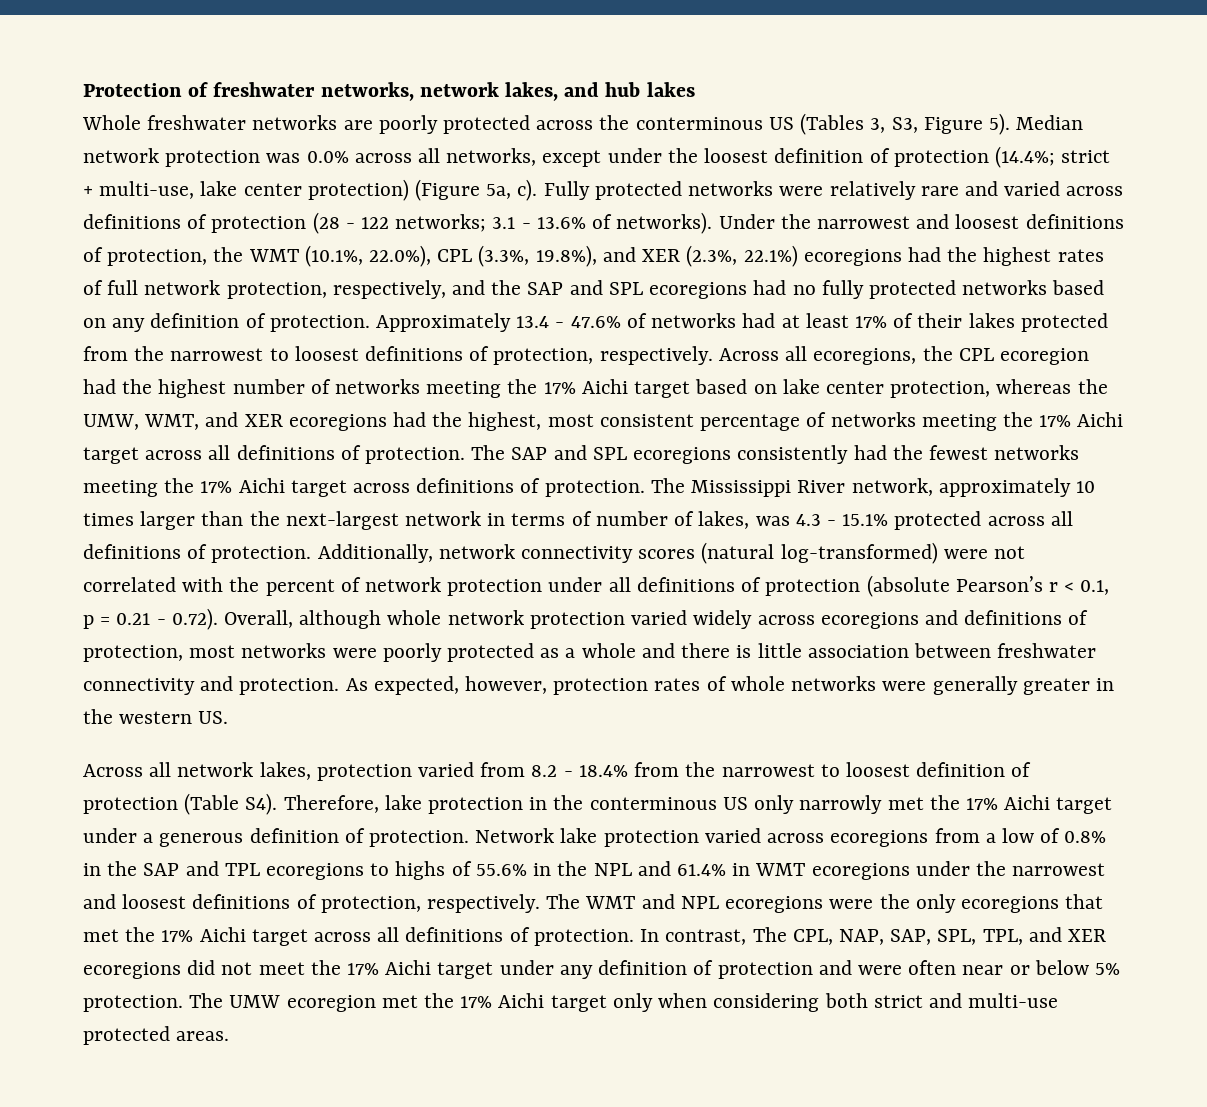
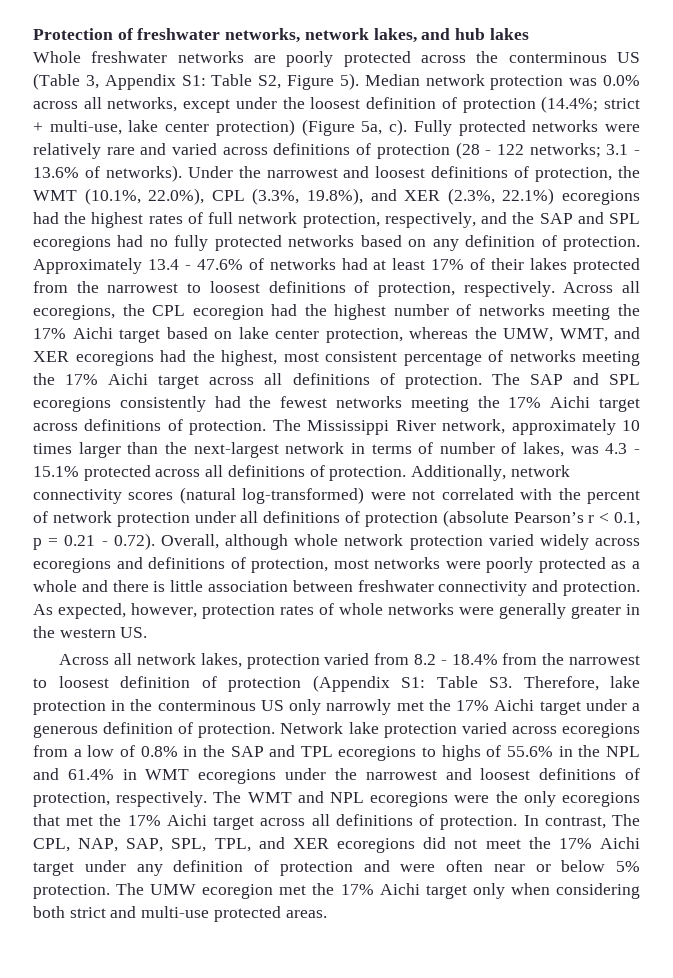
- Whole freshwater networks are poorly protected across the conterminous US (Tables 3, S3, Figure 5).
+ Whole freshwater networks are poorly protected across the conterminous US (Table 3, Appendix S1: Table S2, Figure 5).
- Across all network lakes, protection varied from 8.2 - 18.4% from the narrowest to loosest definition of protection (Table S4). Therefore, lake protection in the conterminous US only narrowly met the 17% Aichi target under a generous definition of protection.
+ Across all network lakes, protection varied from 8.2 - 18.4% from the narrowest to loosest definition of protection (Appendix S1: Table S3. Therefore, lake protection in the conterminous US only narrowly met the 17% Aichi target under a generous definition of protection.

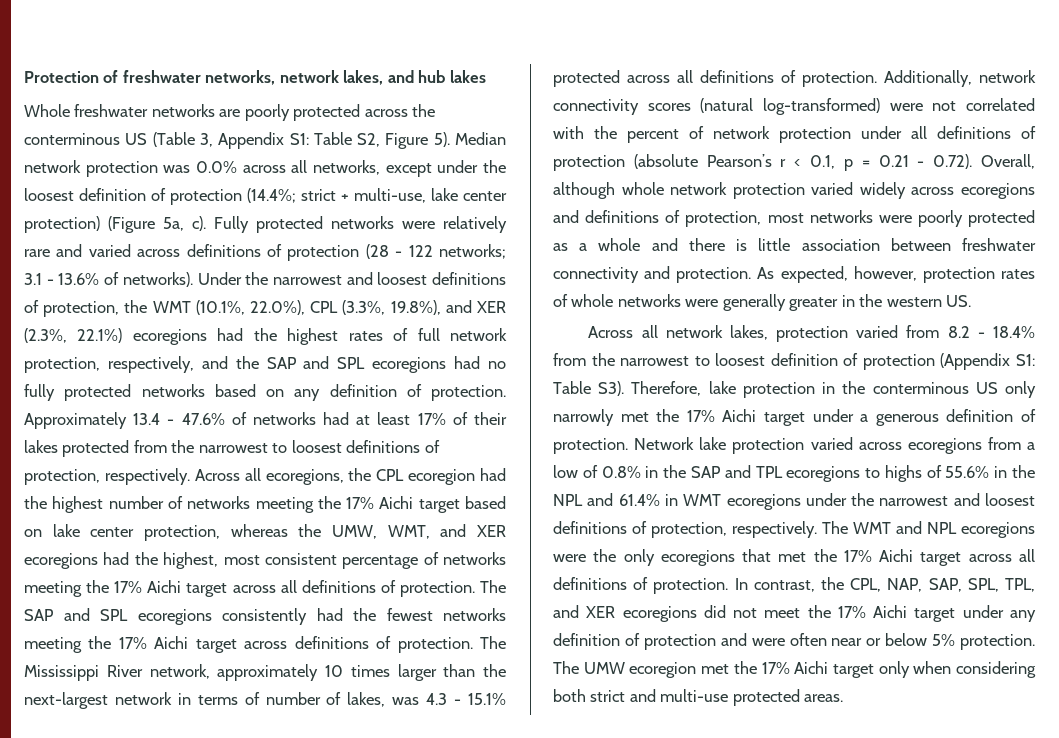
- Across all network lakes, protection varied from 8.2 - 18.4% from the narrowest to loosest definition of protection (Appendix S1: Table S3. Therefore, lake protection in the conterminous US only narrowly met the 17% Aichi target under a generous definition of protection.
+ Across all network lakes, protection varied from 8.2 - 18.4% from the narrowest to loosest definition of protection (Appendix S1: Table S3). Therefore, lake protection in the conterminous US only narrowly met the 17% Aichi target under a generous definition of protection.
- In contrast, The CPL, NAP, SAP, SPL, TPL, and XER ecoregions did not meet the 17% Aichi target under any definition of protection and were often near or below 5% protection.
+ In contrast, the CPL, NAP, SAP, SPL, TPL, and XER ecoregions did not meet the 17% Aichi target under any definition of protection and were often near or below 5% protection.

